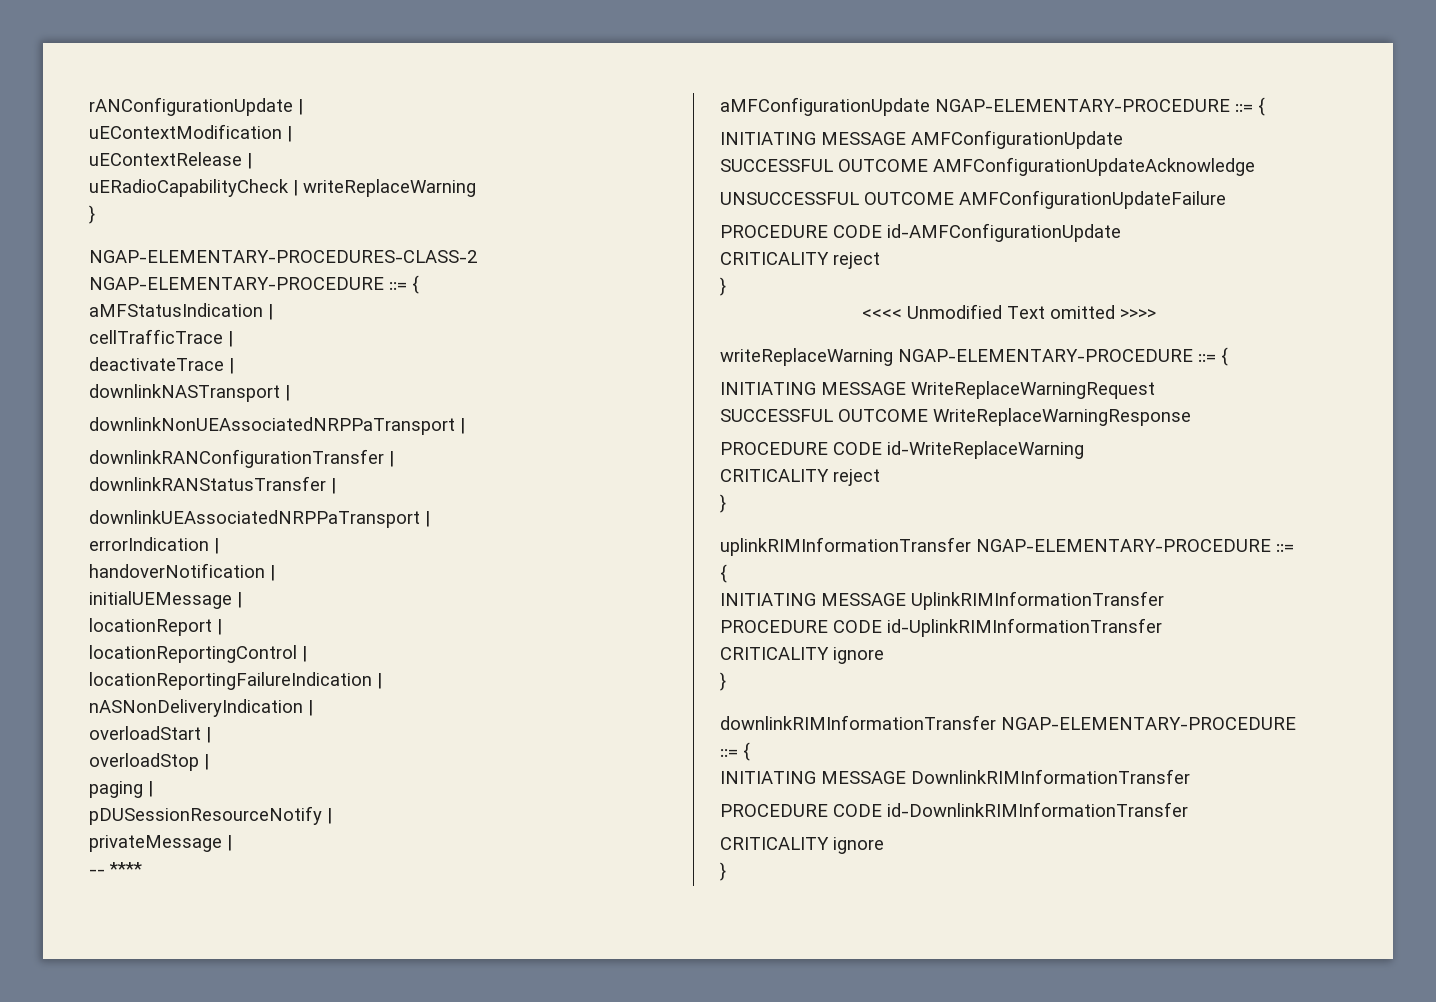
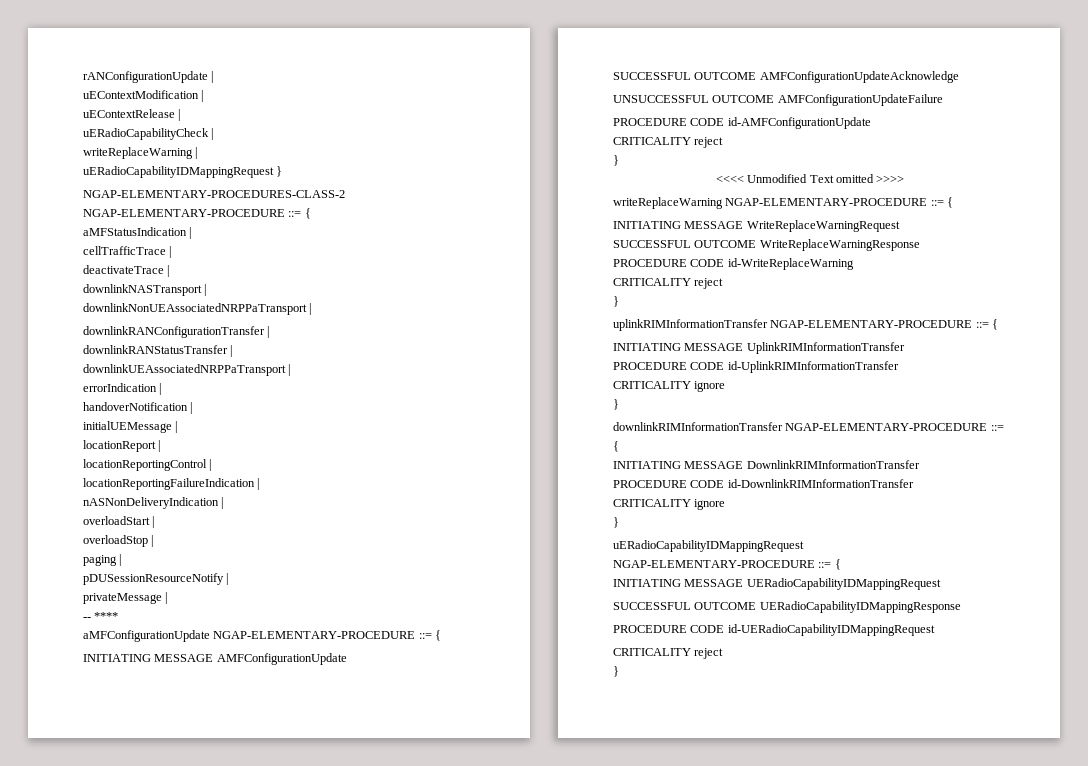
- uERadioCapabilityCheck | writeReplaceWarning
- }
+ uERadioCapabilityCheck |
+ writeReplaceWarning |
+ uERadioCapabilityIDMappingRequest }
+ uERadioCapabilityIDMappingRequest NGAP-ELEMENTARY-PROCEDURE ::= {
+ INITIATING MESSAGE UERadioCapabilityIDMappingRequest
+ SUCCESSFUL OUTCOME UERadioCapabilityIDMappingResponse
+ PROCEDURE CODE id-UERadioCapabilityIDMappingRequest
+ CRITICALITY reject
+ }

